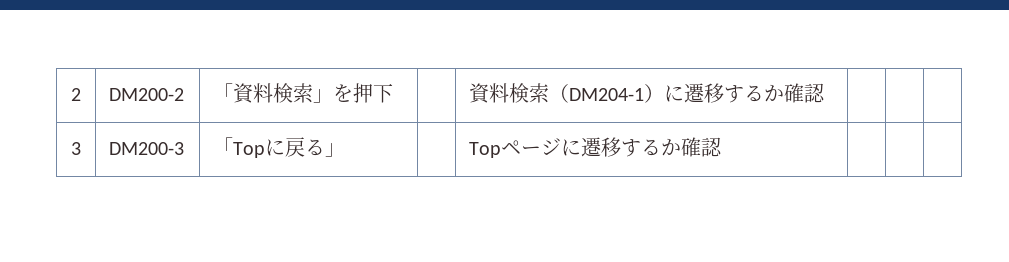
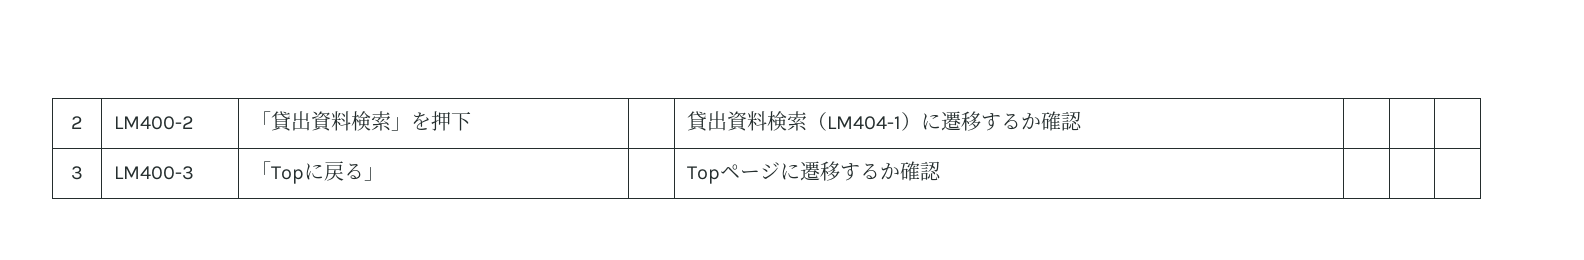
- 2 | DM200-2 | 「資料検索」を押下 | | 資料検索（DM204-1）に遷移するか確認 | | |
+ 2 | LM400-2 | 「貸出資料検索」を押下 | | 貸出資料検索（LM404-1）に遷移するか確認 | | |
- 3 | DM200-3 | 「Topに戻る」 | | Topページに遷移するか確認 | | |
+ 3 | LM400-3 | 「Topに戻る」 | | Topページに遷移するか確認 | | |

